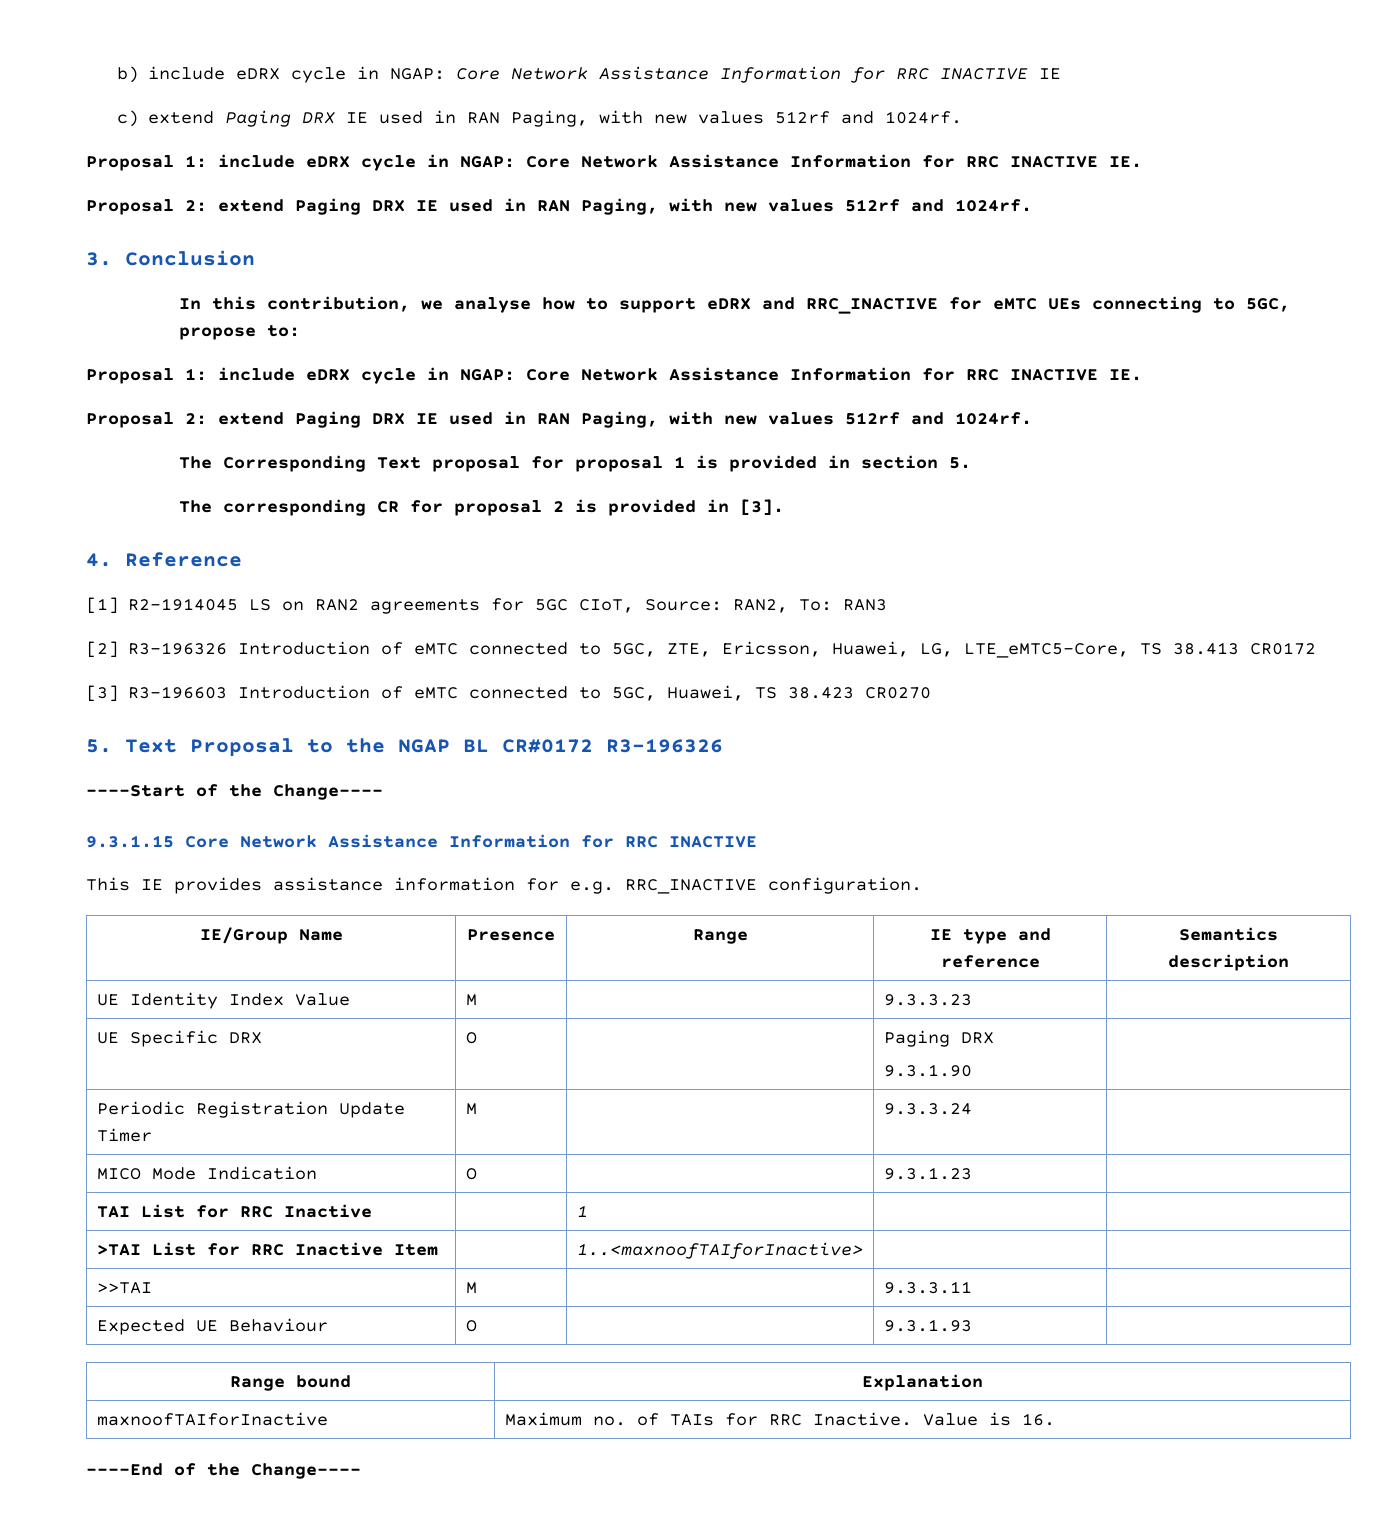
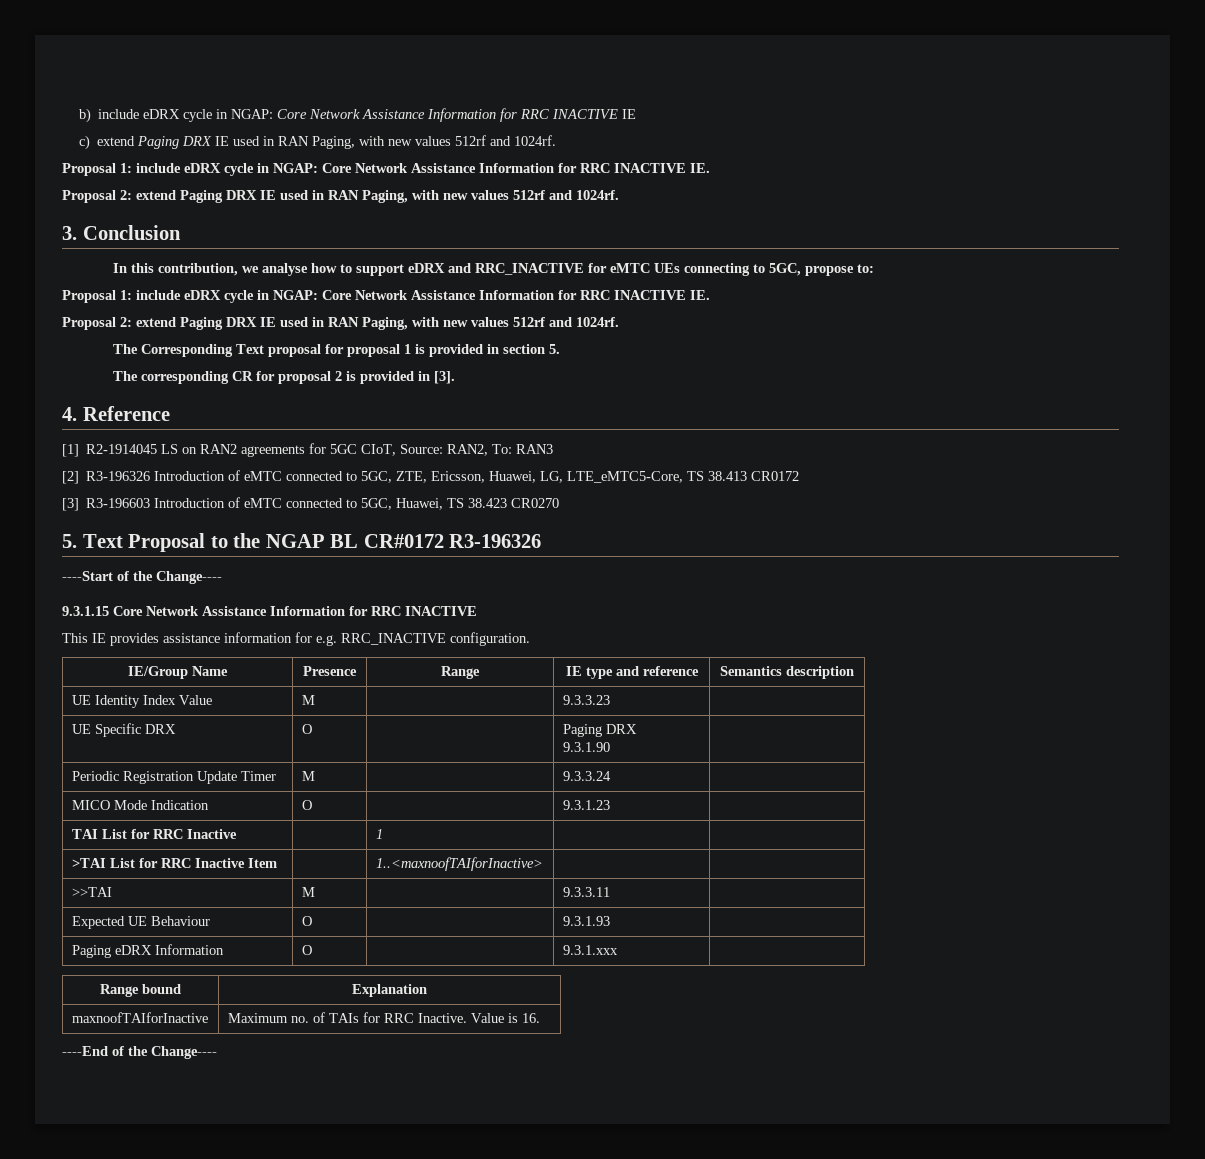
+ Paging eDRX Information | O | | 9.3.1.xxx |

